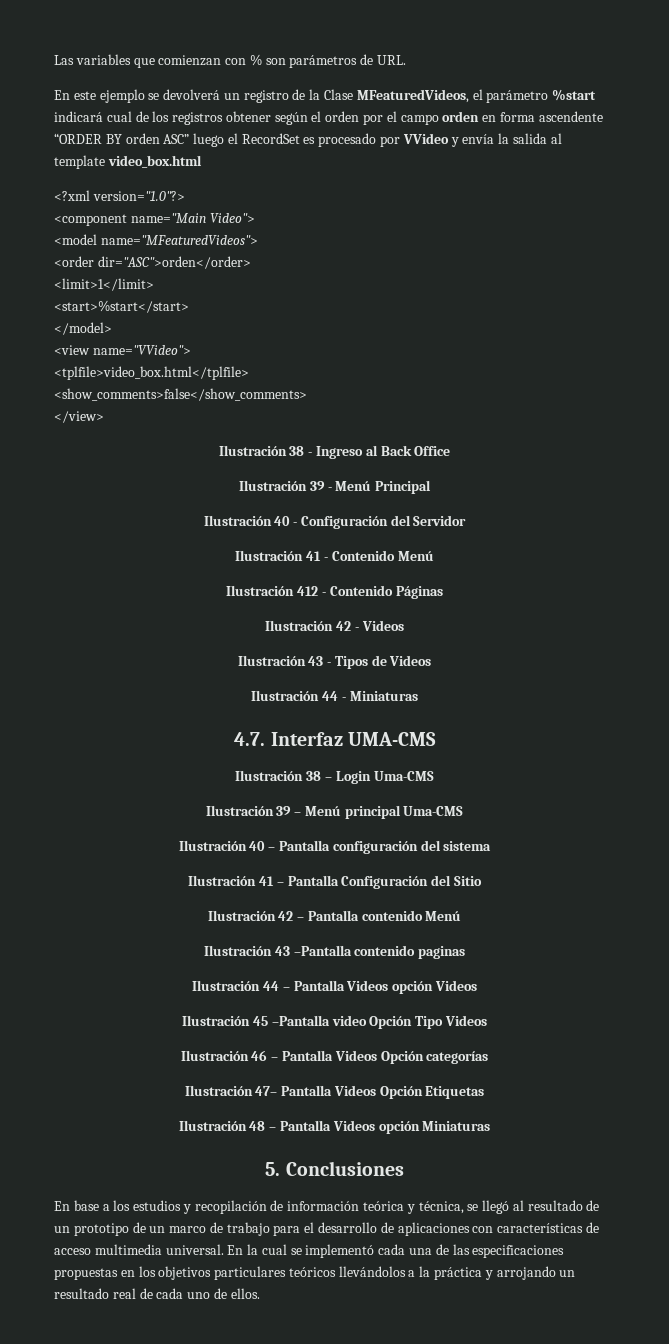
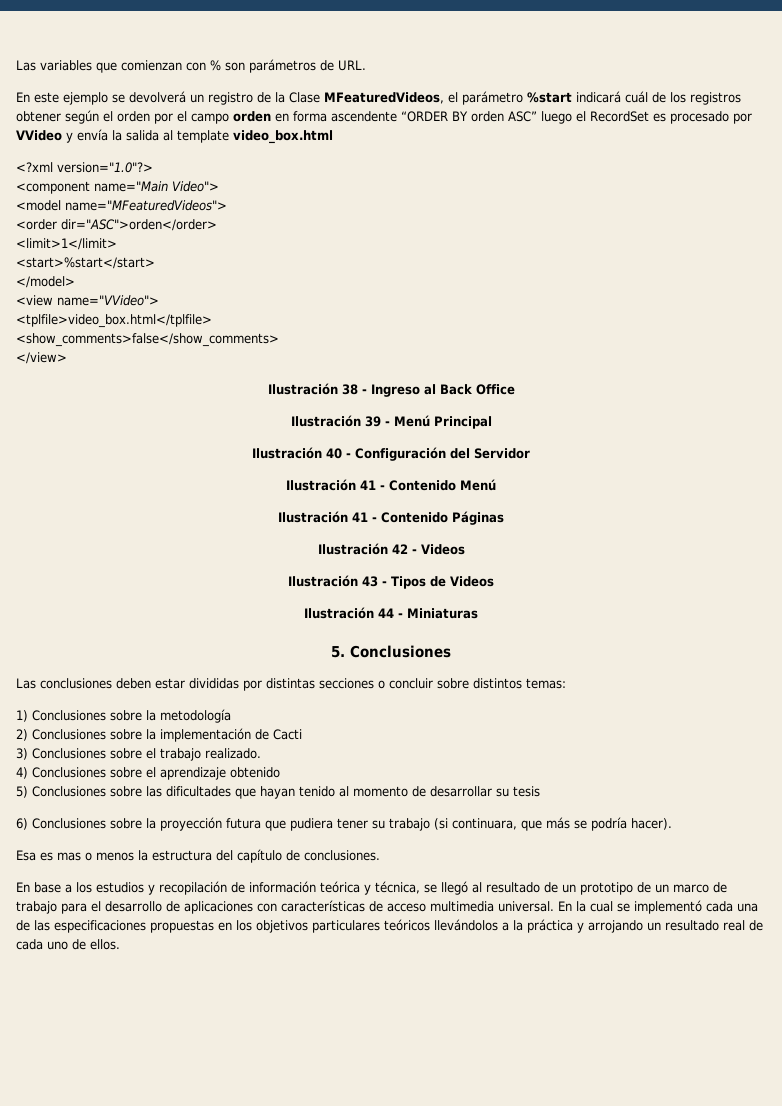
- En este ejemplo se devolverá un registro de la Clase MFeaturedVideos, el parámetro %start indicará cual de los registros obtener según el orden por el campo orden en forma ascendente “ORDER BY orden ASC” luego el RecordSet es procesado por VVideo y envía la salida al template video_box.html
+ En este ejemplo se devolverá un registro de la Clase MFeaturedVideos, el parámetro %start indicará cuál de los registros obtener según el orden por el campo orden en forma ascendente “ORDER BY orden ASC” luego el RecordSet es procesado por VVideo y envía la salida al template video_box.html
- Ilustración 412 - Contenido Páginas
+ Ilustración 41 - Contenido Páginas
- 4.7. Interfaz UMA-CMS
- Ilustración 38 – Login Uma-CMS
- Ilustración 39 – Menú principal Uma-CMS
- Ilustración 40 – Pantalla configuración del sistema
- Ilustración 41 – Pantalla Configuración del Sitio
- Ilustración 42 – Pantalla contenido Menú
- Ilustración 43 –Pantalla contenido paginas
- Ilustración 44 – Pantalla Videos opción Videos
- Ilustración 45 –Pantalla video Opción Tipo Videos
- Ilustración 46 – Pantalla Videos Opción categorías
- Ilustración 47– Pantalla Videos Opción Etiquetas
- Ilustración 48 – Pantalla Videos opción Miniaturas
  5. Conclusiones
+ Las conclusiones deben estar divididas por distintas secciones o concluir sobre distintos temas:
+ 1) Conclusiones sobre la metodología
+ 2) Conclusiones sobre la implementación de Cacti
+ 3) Conclusiones sobre el trabajo realizado.
+ 4) Conclusiones sobre el aprendizaje obtenido
+ 5) Conclusiones sobre las dificultades que hayan tenido al momento de desarrollar su tesis
+ 6) Conclusiones sobre la proyección futura que pudiera tener su trabajo (si continuara, que más se podría hacer).
+ Esa es mas o menos la estructura del capítulo de conclusiones.

